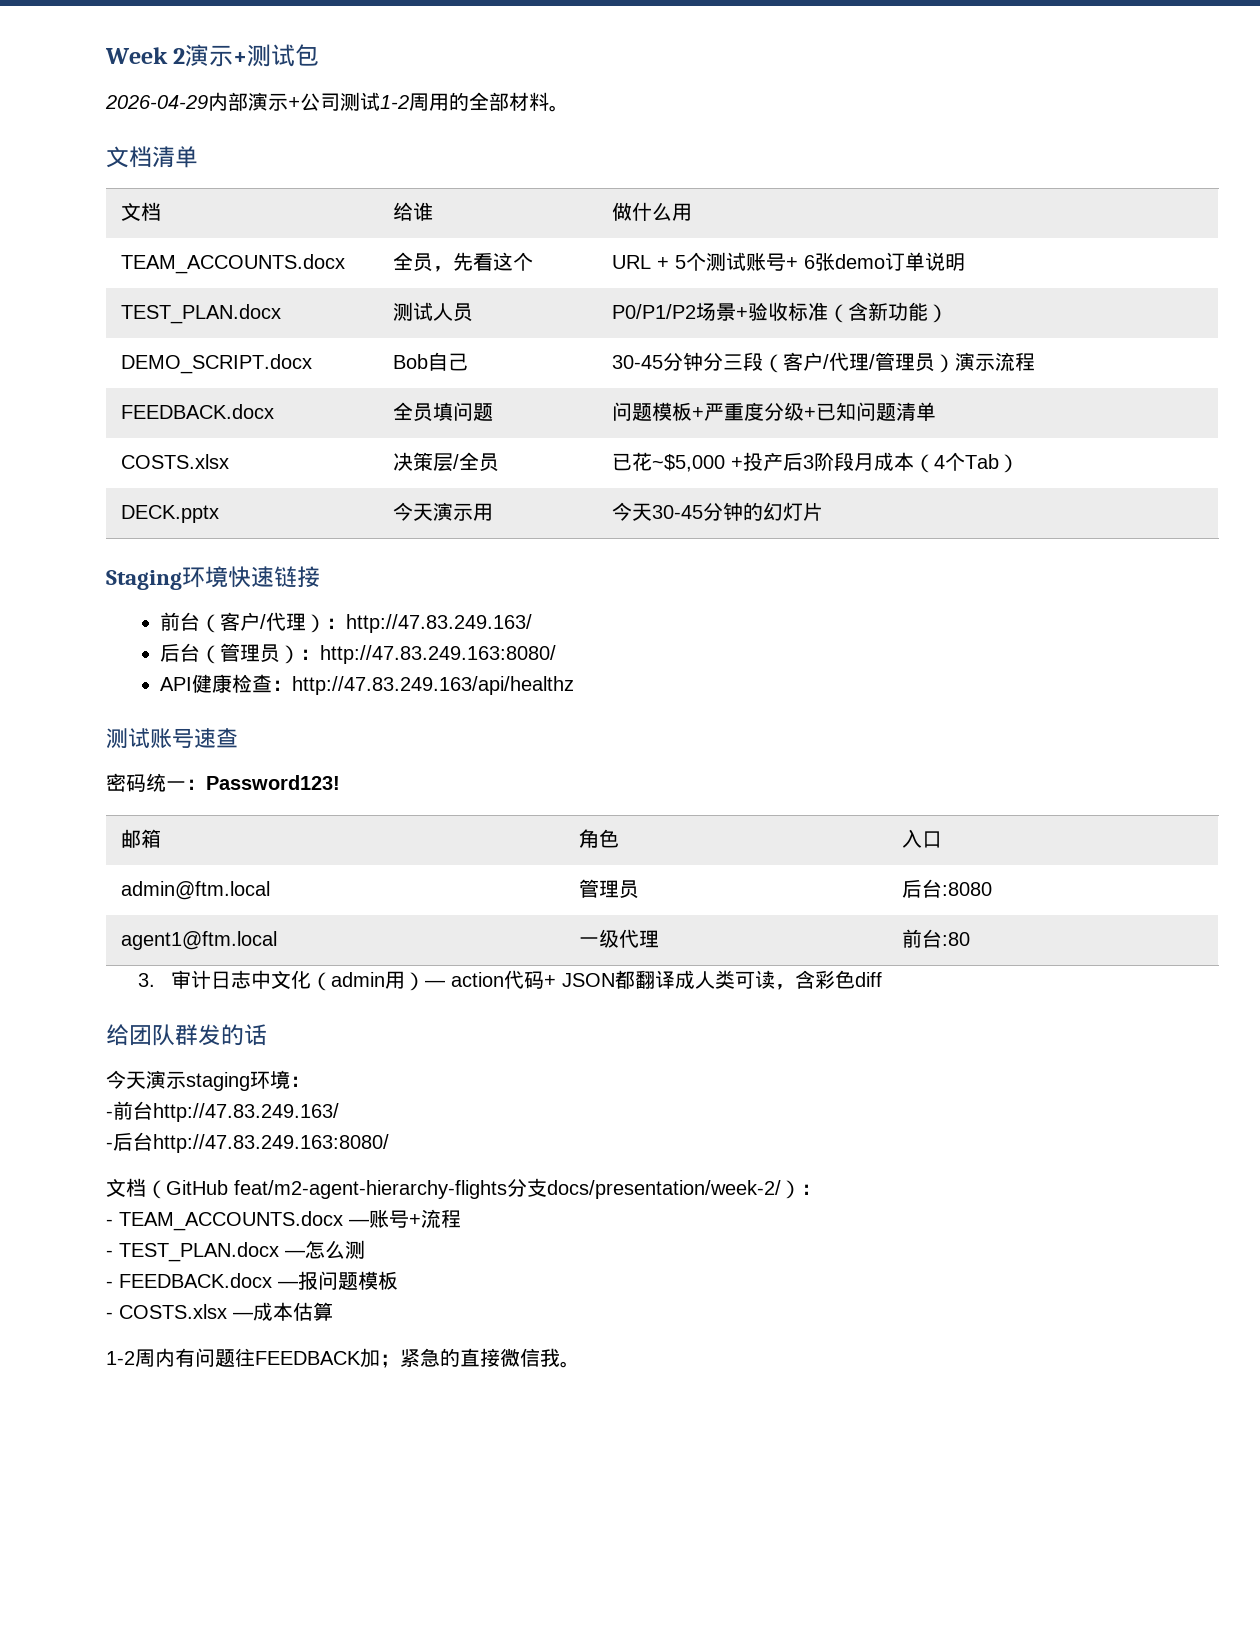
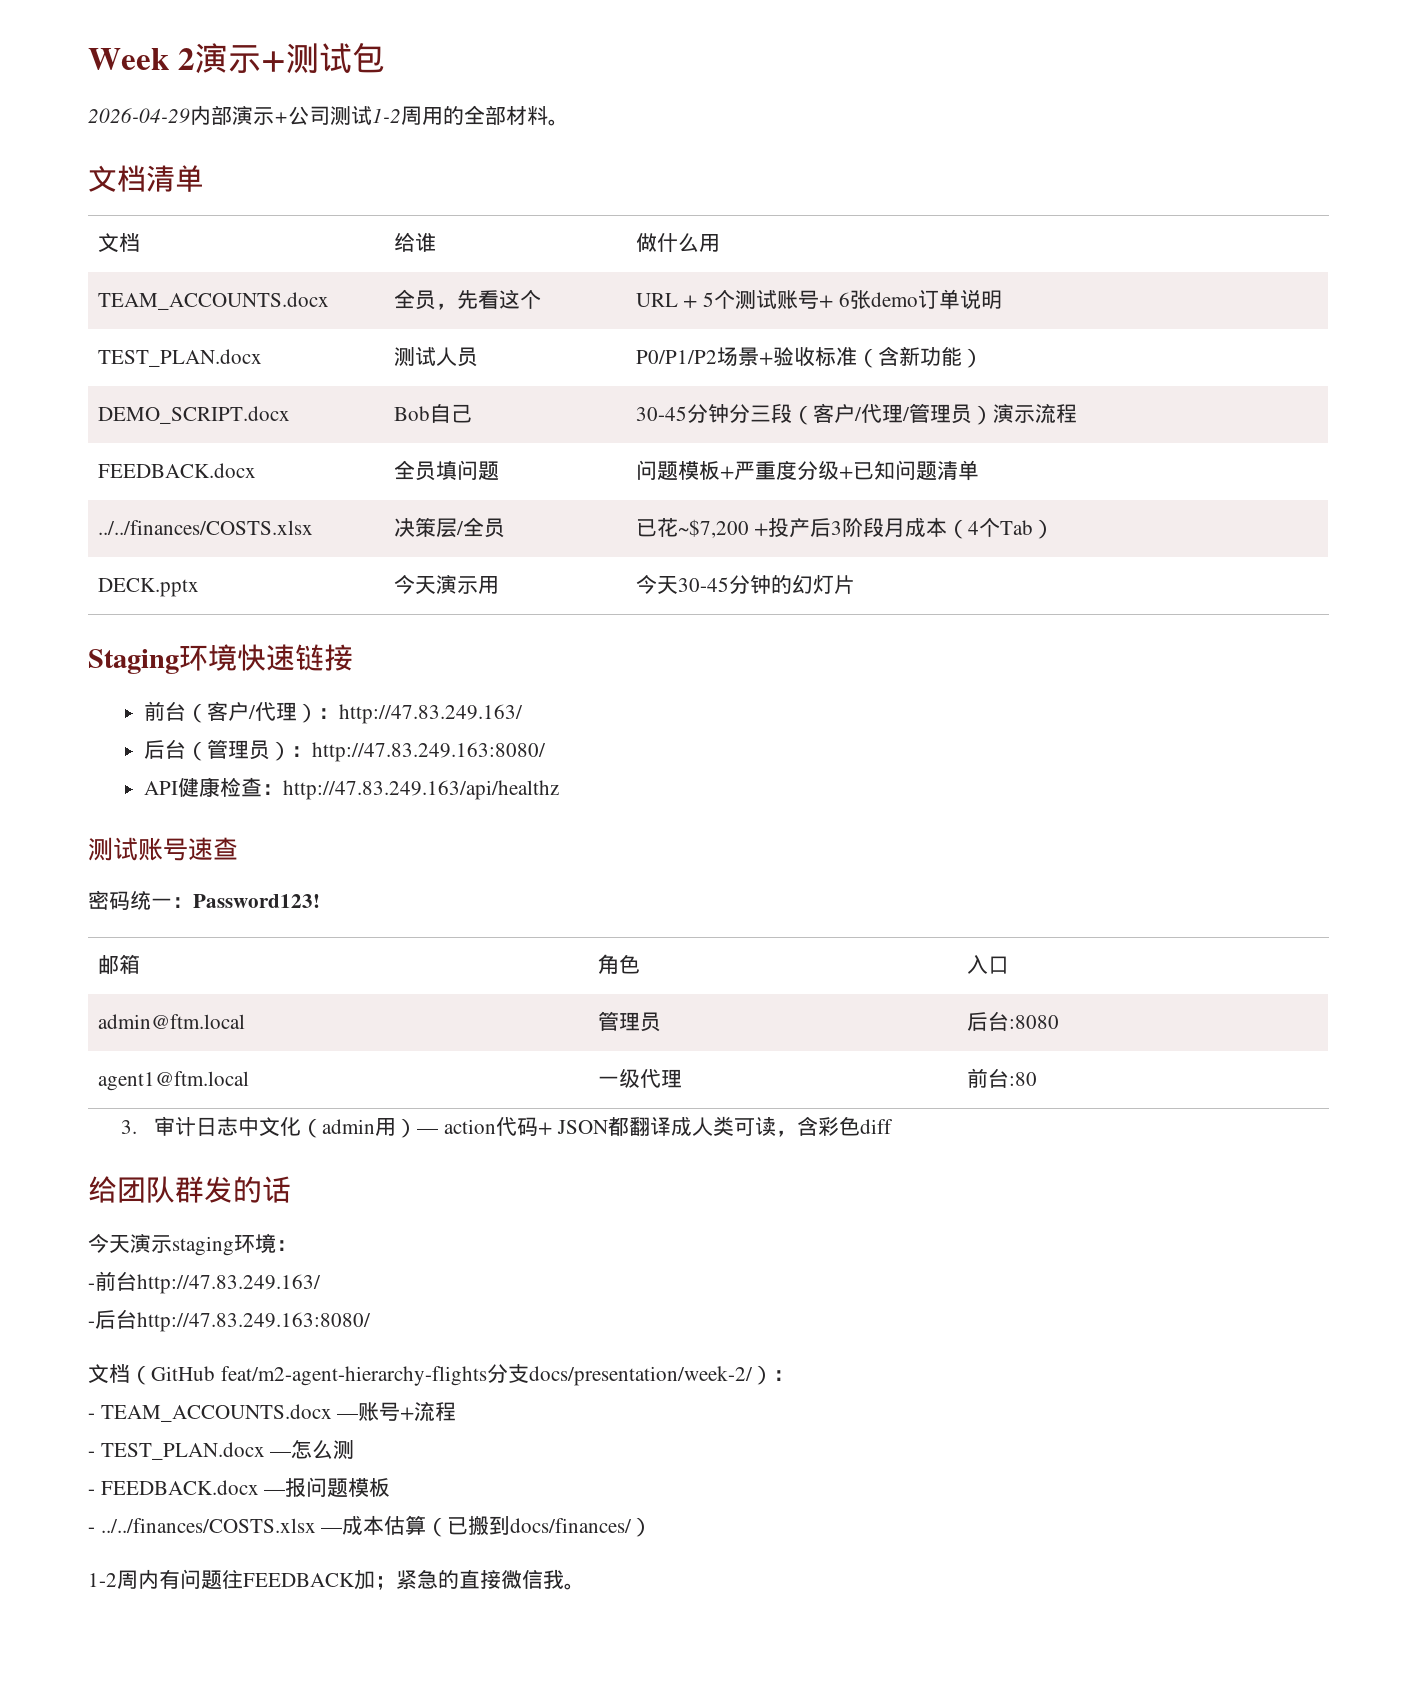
- COSTS.xlsx | 决策层/全员 | 已花~$5,000 +投产后3阶段月成本（4个Tab）
+ ../../finances/COSTS.xlsx | 决策层/全员 | 已花~$7,200 +投产后3阶段月成本（4个Tab）
- - COSTS.xlsx —成本估算
+ - ../../finances/COSTS.xlsx —成本估算（已搬到docs/finances/）

